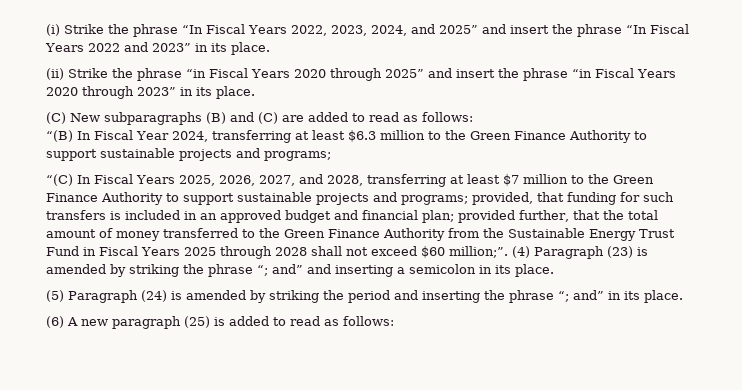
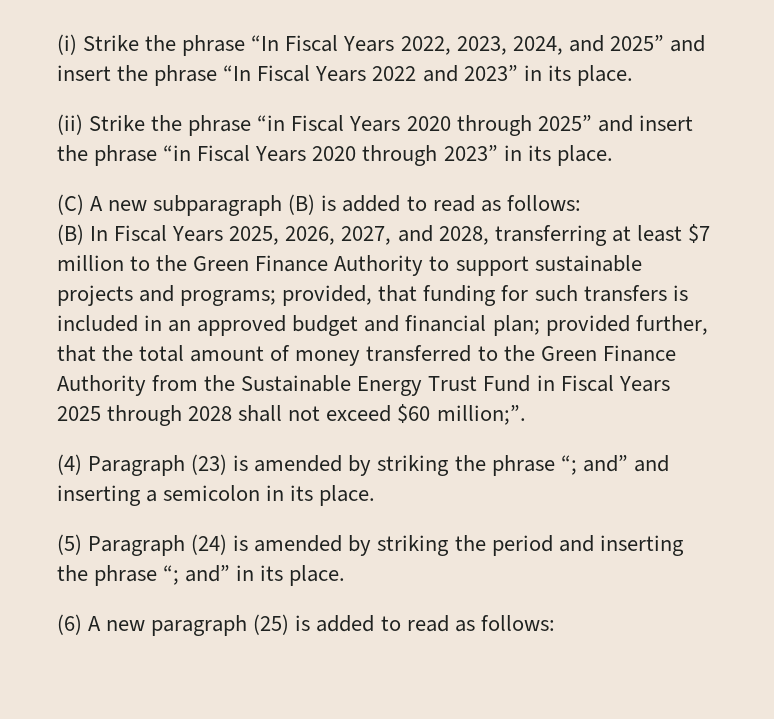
- (C) New subparagraphs (B) and (C) are added to read as follows:
+ (C) A new subparagraph (B) is added to read as follows:
- “(B) In Fiscal Year 2024, transferring at least $6.3 million to the Green Finance Authority to support sustainable projects and programs;
- “(C) In Fiscal Years 2025, 2026, 2027, and 2028, transferring at least $7 million to the Green Finance Authority to support sustainable projects and programs;
+ (B) In Fiscal Years 2025, 2026, 2027, and 2028, transferring at least $7 million to the Green Finance Authority to support sustainable projects and programs;
- provided further, that the total amount of money transferred to the Green Finance Authority from the Sustainable Energy Trust Fund in Fiscal Years 2025 through 2028 shall not exceed $60 million;”. (4) Paragraph (23) is amended by striking the phrase “;
+ provided further, that the total amount of money transferred to the Green Finance Authority from the Sustainable Energy Trust Fund in Fiscal Years 2025 through 2028 shall not exceed $60 million;”.
+ (4) Paragraph (23) is amended by striking the phrase “;

